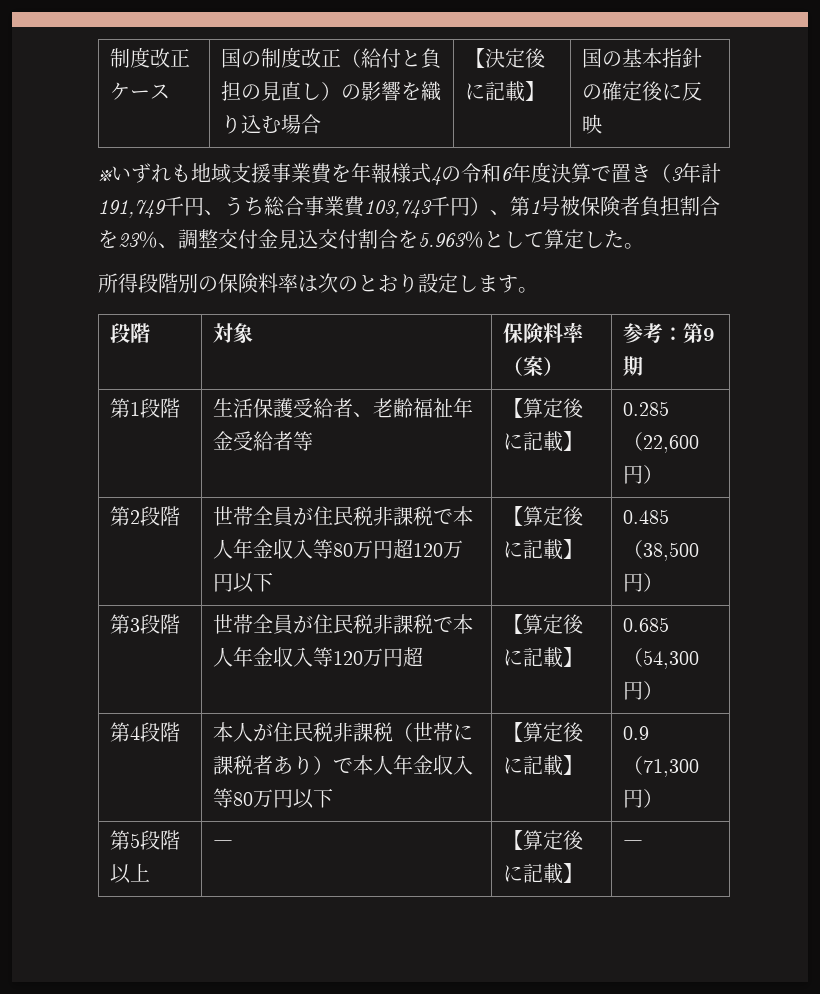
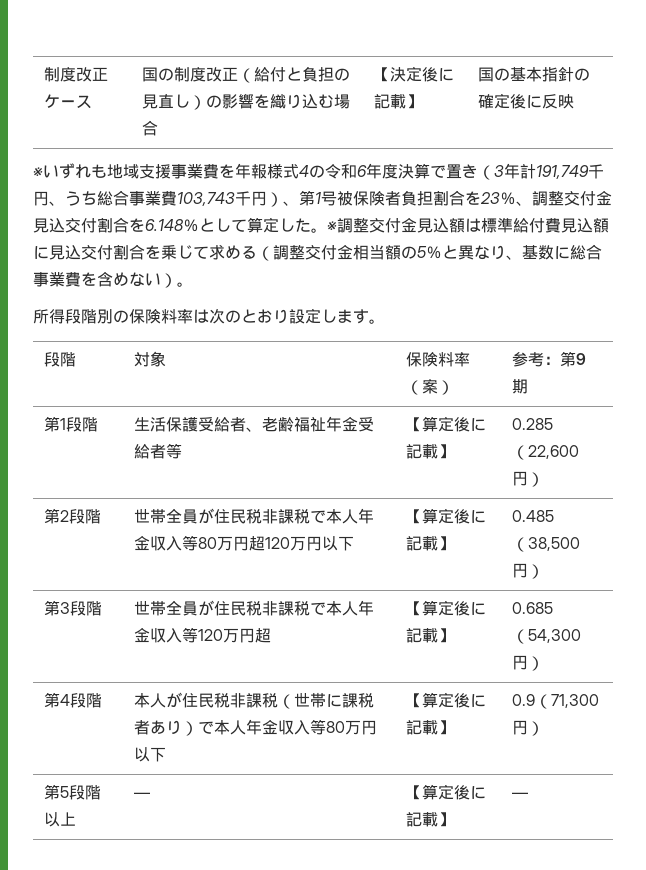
- ※いずれも地域支援事業費を年報様式4の令和6年度決算で置き（3年計191,749千円、うち総合事業費103,743千円）、第1号被保険者負担割合を23％、調整交付金見込交付割合を5.963％として算定した。
+ ※いずれも地域支援事業費を年報様式4の令和6年度決算で置き（3年計191,749千円、うち総合事業費103,743千円）、第1号被保険者負担割合を23％、調整交付金見込交付割合を6.148％として算定した。※調整交付金見込額は標準給付費見込額に見込交付割合を乗じて求める（調整交付金相当額の5％と異なり、基数に総合事業費を含めない）。

